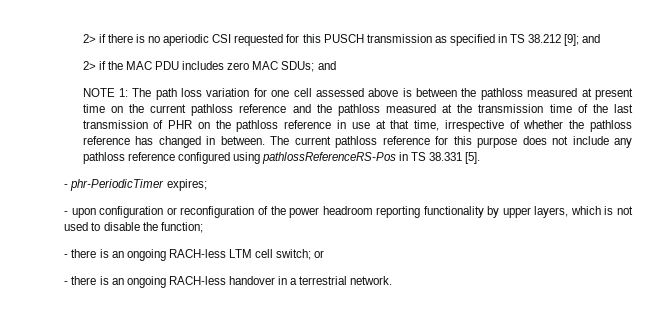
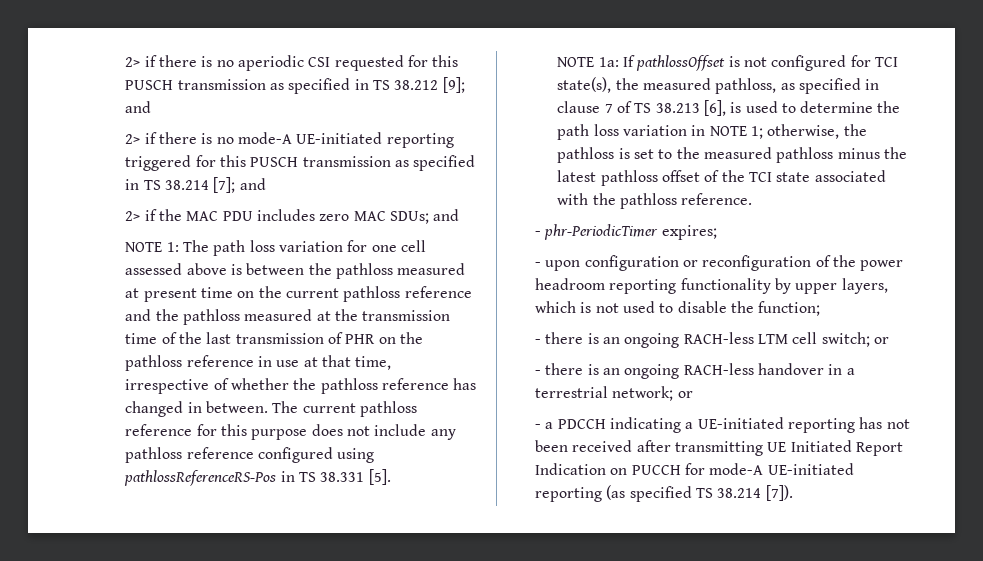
+ 2> if there is no mode-A UE-initiated reporting triggered for this PUSCH transmission as specified in TS 38.214 [7]; and
+ NOTE 1a: If pathlossOffset is not configured for TCI state(s), the measured pathloss, as specified in clause 7 of TS 38.213 [6], is used to determine the path loss variation in NOTE 1; otherwise, the pathloss is set to the measured pathloss minus the latest pathloss offset of the TCI state associated with the pathloss reference.
- - there is an ongoing RACH-less handover in a terrestrial network.
+ - there is an ongoing RACH-less handover in a terrestrial network; or
+ - a PDCCH indicating a UE-initiated reporting has not been received after transmitting UE Initiated Report Indication on PUCCH for mode-A UE-initiated reporting (as specified TS 38.214 [7]).

